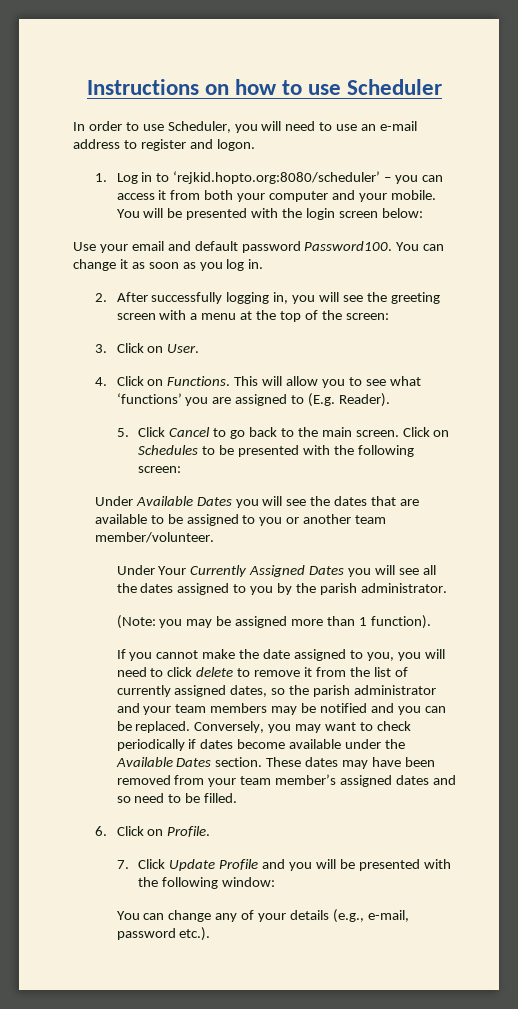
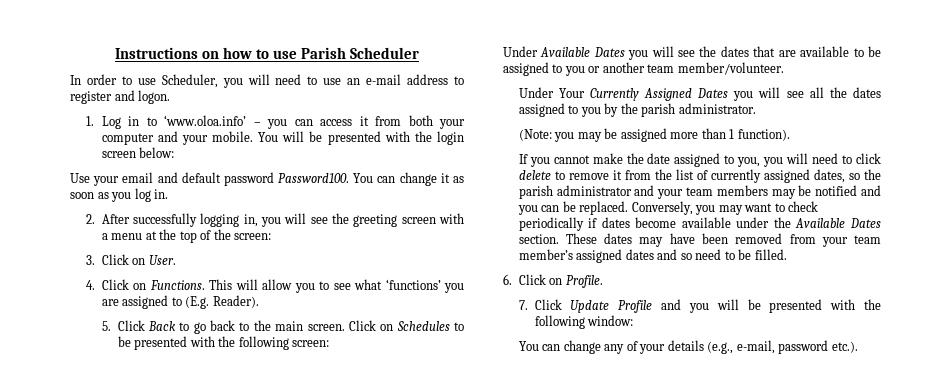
- Instructions on how to use Scheduler
+ Instructions on how to use Parish Scheduler
- 1. Log in to ‘rejkid.hopto.org:8080/scheduler’ – you can access it from both your computer and your mobile.
+ 1. Log in to ‘www.oloa.info’ – you can access it from both your computer and your mobile.
- 5. Click Cancel to go back to the main screen.
+ 5. Click Back to go back to the main screen.

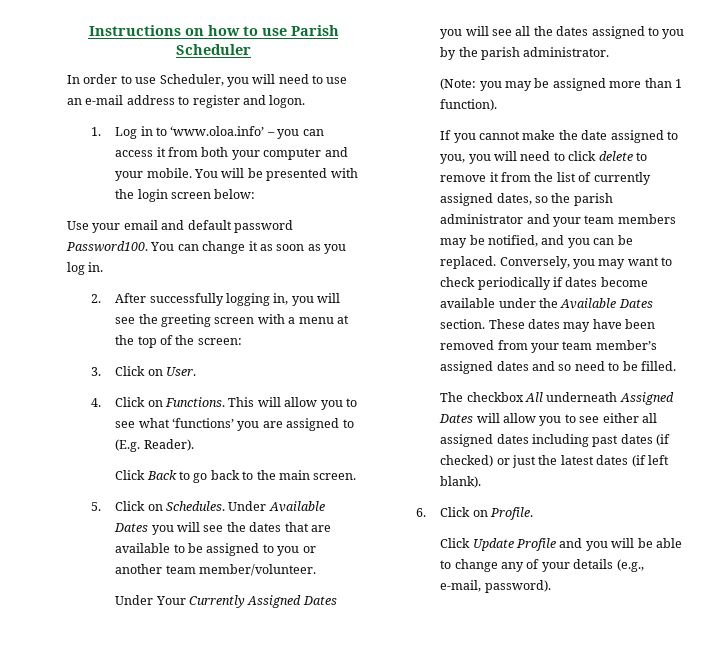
- 5. Click Back to go back to the main screen. Click on Schedules to be presented with the following screen:
- Under Available Dates you will see the dates that are available to be assigned to you or another team member/volunteer.
+ Click Back to go back to the main screen.
+ 5. Click on Schedules. Under Available Dates you will see the dates that are available to be assigned to you or another team member/volunteer.
- If you cannot make the date assigned to you, you will need to click delete to remove it from the list of currently assigned dates, so the parish administrator and your team members may be notified and you can be replaced.
+ If you cannot make the date assigned to you, you will need to click delete to remove it from the list of currently assigned dates, so the parish administrator and your team members may be notified, and you can be replaced.
+ The checkbox All underneath Assigned Dates will allow you to see either all assigned dates including past dates (if checked) or just the latest dates (if left blank).
- 7. Click Update Profile and you will be presented with the following window:
- You can change any of your details (e.g., e-mail, password etc.).
+ Click Update Profile and you will be able to change any of your details (e.g., e-mail, password).

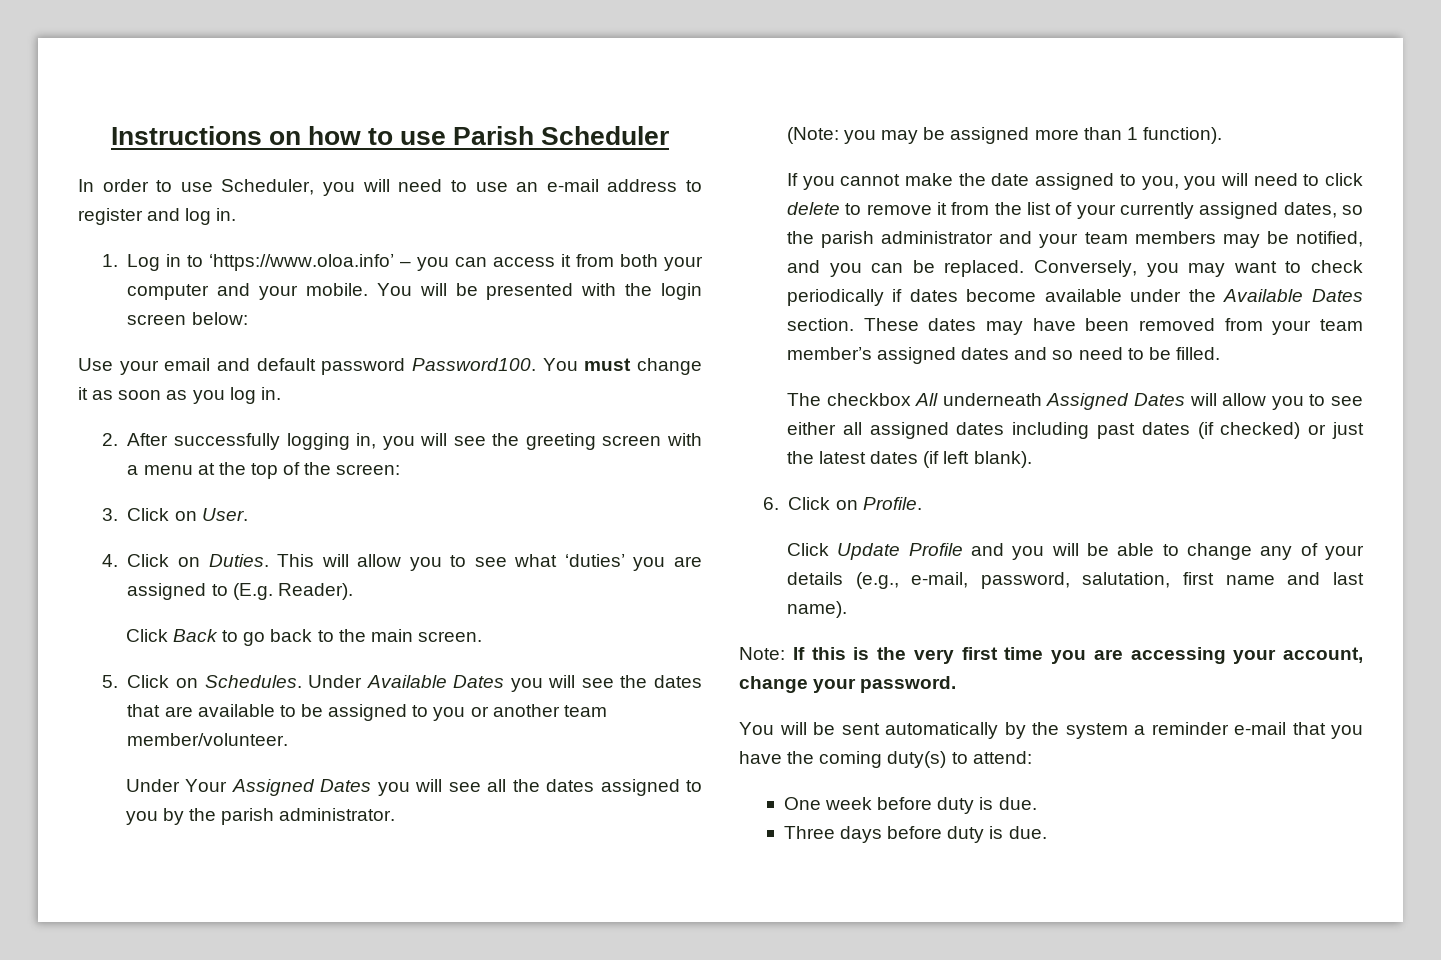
- In order to use Scheduler, you will need to use an e-mail address to register and logon.
+ In order to use Scheduler, you will need to use an e-mail address to register and log in.
- 1. Log in to ‘www.oloa.info’ – you can access it from both your computer and your mobile.
+ 1. Log in to ‘https://www.oloa.info’ – you can access it from both your computer and your mobile.
- You can change it as soon as you log in.
+ You must change it as soon as you log in.
- 4. Click on Functions.
+ 4. Click on Duties.
- This will allow you to see what ‘functions’ you are assigned to (E.g. Reader).
+ This will allow you to see what ‘duties’ you are assigned to (E.g. Reader).
- Under Your Currently Assigned Dates you will see all the dates assigned to you by the parish administrator.
+ Under Your Assigned Dates you will see all the dates assigned to you by the parish administrator.
- If you cannot make the date assigned to you, you will need to click delete to remove it from the list of currently assigned dates, so the parish administrator and your team members may be notified, and you can be replaced.
+ If you cannot make the date assigned to you, you will need to click delete to remove it from the list of your currently assigned dates, so the parish administrator and your team members may be notified, and you can be replaced.
- Click Update Profile and you will be able to change any of your details (e.g., e-mail, password).
+ Click Update Profile and you will be able to change any of your details (e.g., e-mail, password, salutation, first name and last name).
+ Note: If this is the very first time you are accessing your account, change your password.
+ You will be sent automatically by the system a reminder e-mail that you have the coming duty(s) to attend:
+ One week before duty is due.
+ Three days before duty is due.

